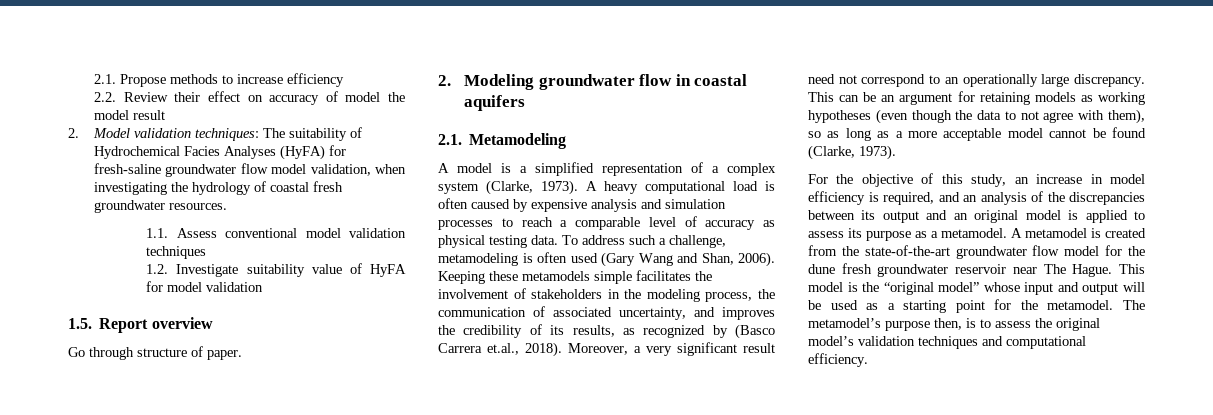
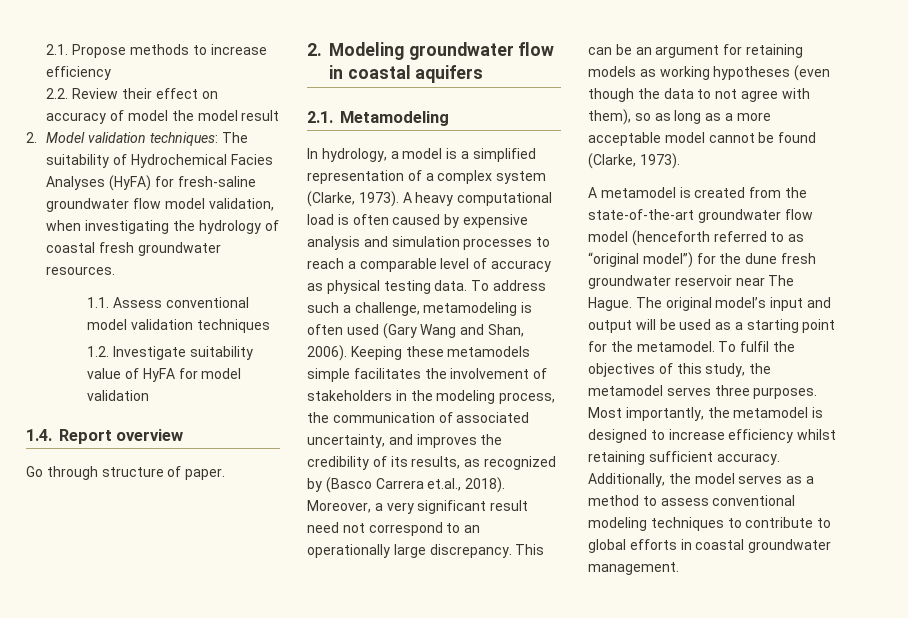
- 1.5. Report overview
+ 1.4. Report overview
- A model is a simplified representation of a complex system (Clarke, 1973).
+ In hydrology, a model is a simplified representation of a complex system (Clarke, 1973).
- For the objective of this study, an increase in model efficiency is required, and an analysis of the discrepancies between its output and an original model is applied to assess its purpose as a metamodel. A metamodel is created from the state-of-the-art groundwater flow model for the dune fresh groundwater reservoir near The Hague.
+ A metamodel is created from the state-of-the-art groundwater flow model (henceforth referred to as “original model”) for the dune fresh groundwater reservoir near The Hague.
- This model is the “original model” whose input and output will be used as a starting point for the metamodel.
+ The original model’s input and output will be used as a starting point for the metamodel.
- The metamodel’s purpose then, is to assess the original model’s validation techniques and computational efficiency.
+ To fulfil the objectives of this study, the metamodel serves three purposes. Most importantly, the metamodel is designed to increase efficiency whilst retaining sufficient accuracy. Additionally, the model serves as a method to assess conventional modeling techniques to contribute to global efforts in coastal groundwater management.

